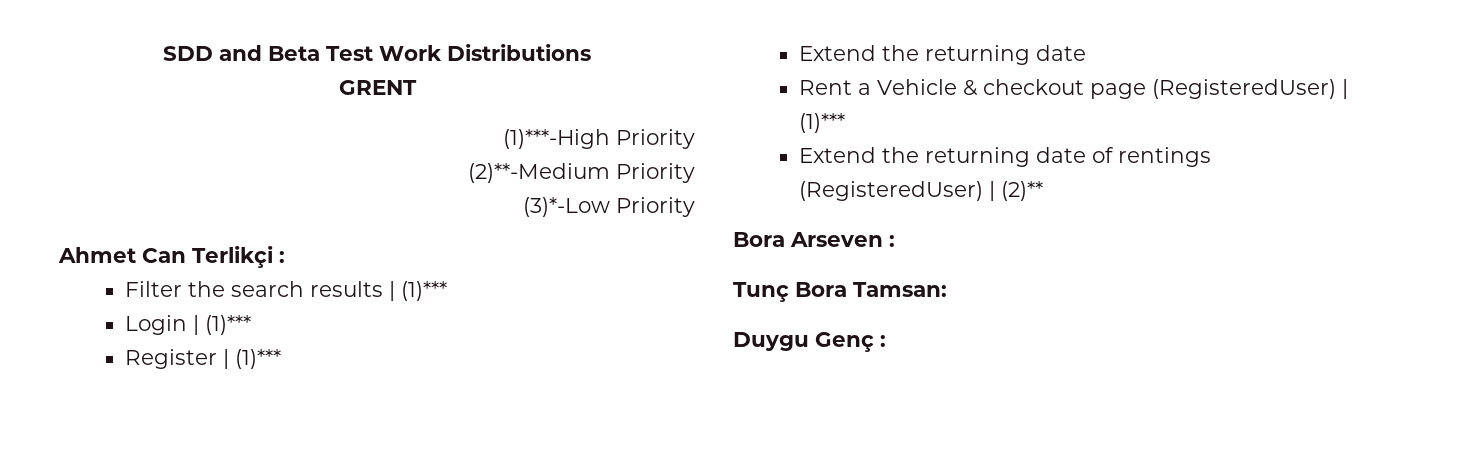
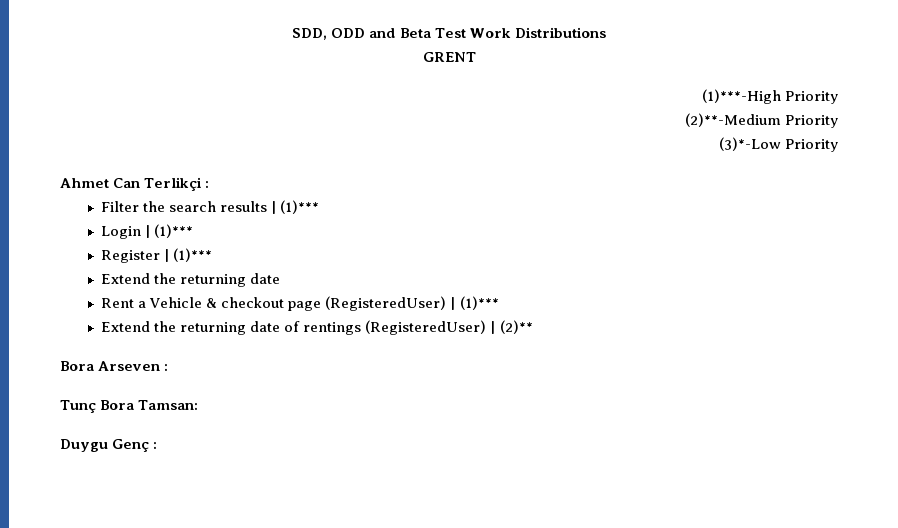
- SDD and Beta Test Work Distributions
+ SDD, ODD and Beta Test Work Distributions

